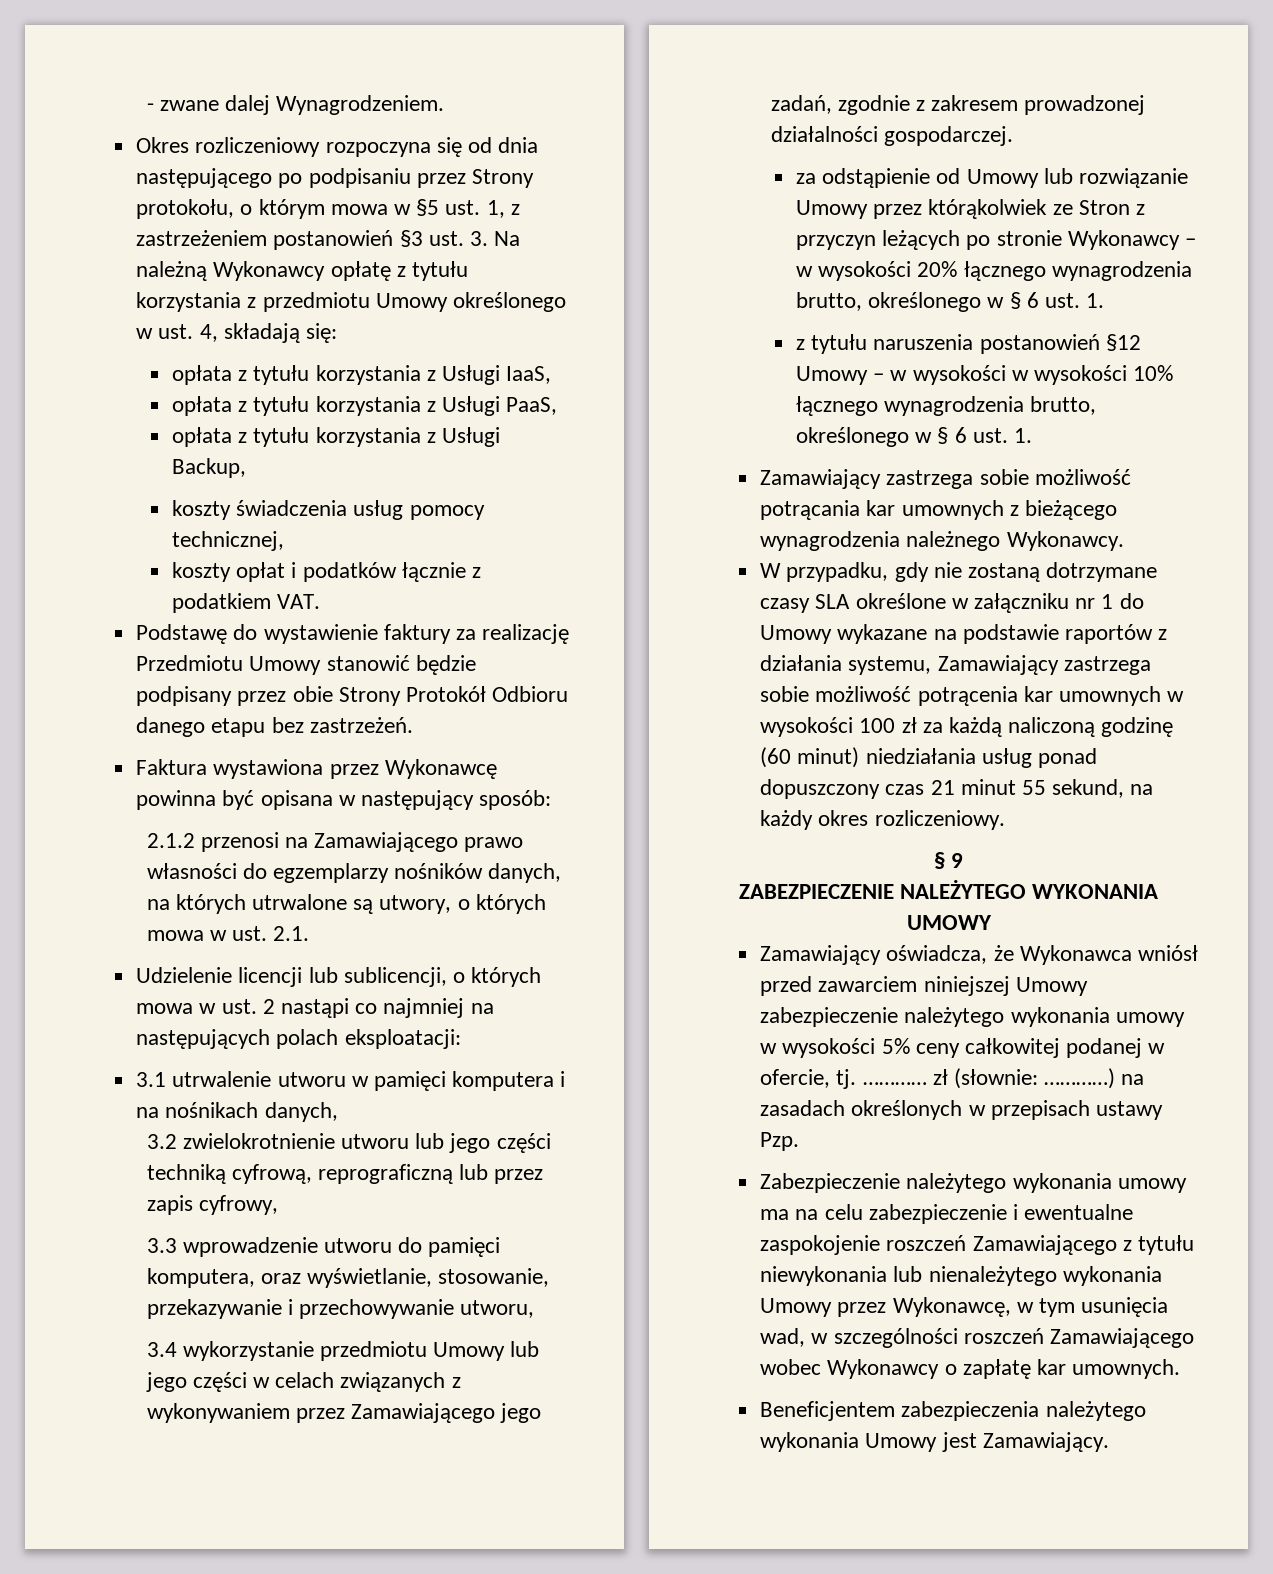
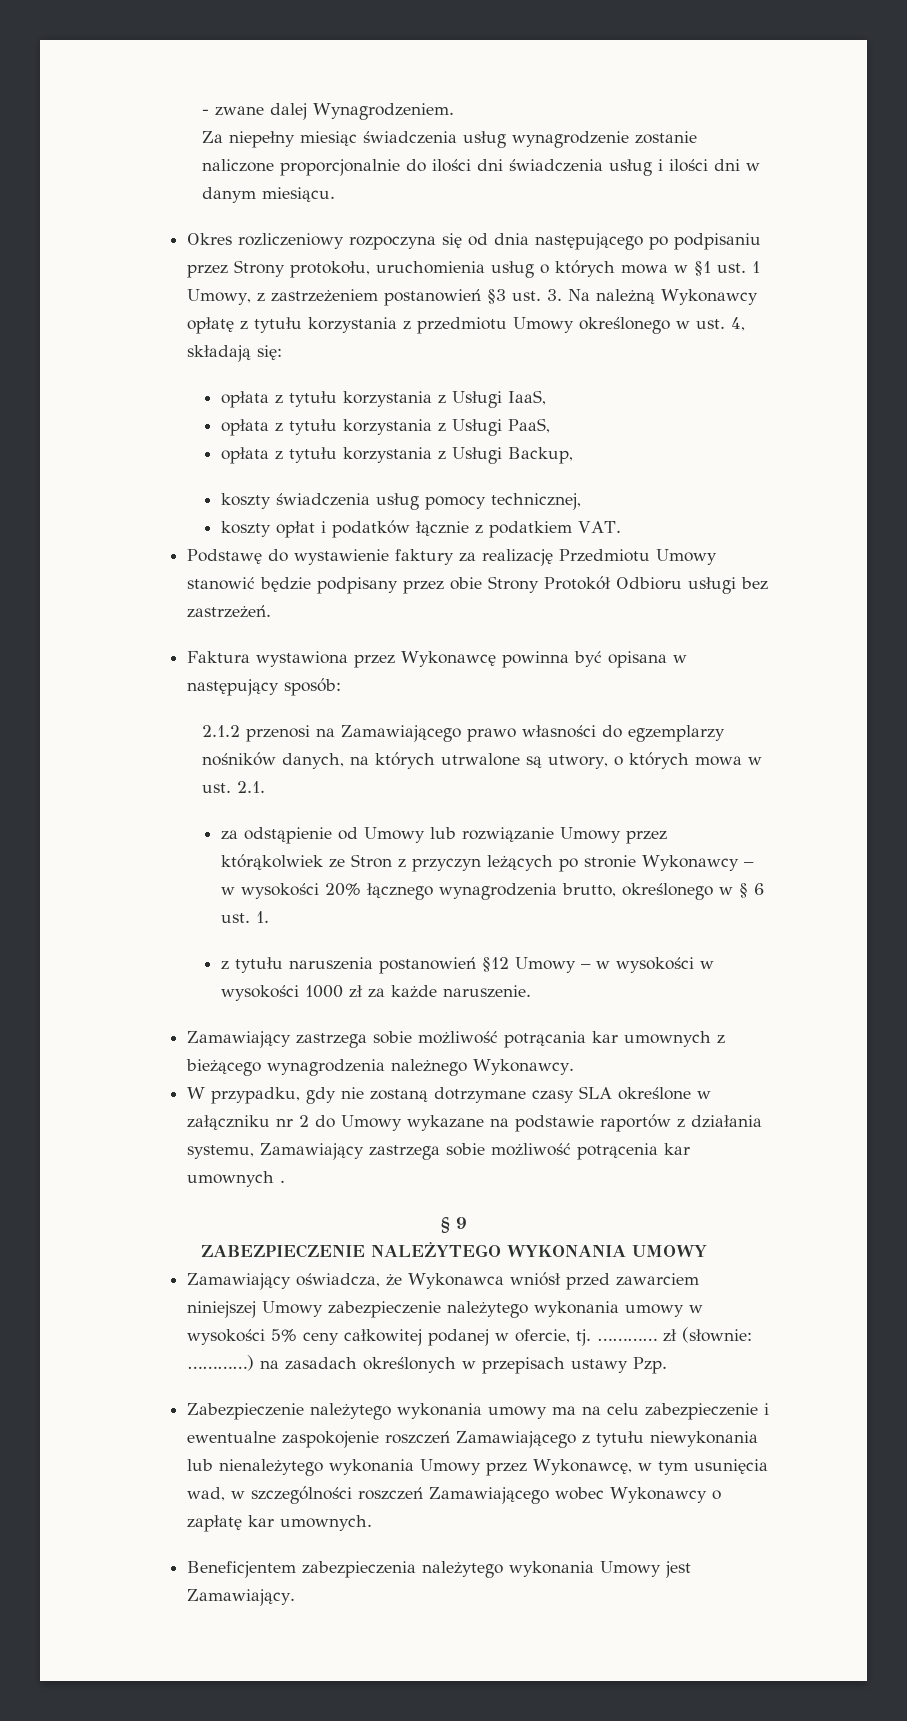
+ Za niepełny miesiąc świadczenia usług wynagrodzenie zostanie naliczone proporcjonalnie do ilości dni świadczenia usług i ilości dni w danym miesiącu.
- Okres rozliczeniowy rozpoczyna się od dnia następującego po podpisaniu przez Strony protokołu, o którym mowa w §5 ust. 1, z zastrzeżeniem postanowień §3 ust. 3. Na należną Wykonawcy opłatę z tytułu korzystania z przedmiotu Umowy określonego w ust. 4, składają się:
+ Okres rozliczeniowy rozpoczyna się od dnia następującego po podpisaniu przez Strony protokołu, uruchomienia usług o których mowa w §1 ust. 1 Umowy, z zastrzeżeniem postanowień §3 ust. 3. Na należną Wykonawcy opłatę z tytułu korzystania z przedmiotu Umowy określonego w ust. 4, składają się:
- Podstawę do wystawienie faktury za realizację Przedmiotu Umowy stanowić będzie podpisany przez obie Strony Protokół Odbioru danego etapu bez zastrzeżeń.
+ Podstawę do wystawienie faktury za realizację Przedmiotu Umowy stanowić będzie podpisany przez obie Strony Protokół Odbioru usługi bez zastrzeżeń.
- Udzielenie licencji lub sublicencji, o których mowa w ust. 2 nastąpi co najmniej na następujących polach eksploatacji:
- 3.1 utrwalenie utworu w pamięci komputera i na nośnikach danych,
- 3.2 zwielokrotnienie utworu lub jego części techniką cyfrową, reprograficzną lub przez zapis cyfrowy,
- 3.3 wprowadzenie utworu do pamięci komputera, oraz wyświetlanie, stosowanie, przekazywanie i przechowywanie utworu,
- 3.4 wykorzystanie przedmiotu Umowy lub jego części w celach związanych z wykonywaniem przez Zamawiającego jego zadań, zgodnie z zakresem prowadzonej działalności gospodarczej.
- z tytułu naruszenia postanowień §12 Umowy – w wysokości w wysokości 10% łącznego wynagrodzenia brutto, określonego w § 6 ust. 1.
+ z tytułu naruszenia postanowień §12 Umowy – w wysokości w wysokości 1000 zł za każde naruszenie.
- W przypadku, gdy nie zostaną dotrzymane czasy SLA określone w załączniku nr 1 do Umowy wykazane na podstawie raportów z działania systemu, Zamawiający zastrzega sobie możliwość potrącenia kar umownych w wysokości 100 zł za każdą naliczoną godzinę (60 minut) niedziałania usług ponad dopuszczony czas 21 minut 55 sekund, na każdy okres rozliczeniowy.
+ W przypadku, gdy nie zostaną dotrzymane czasy SLA określone w załączniku nr 2 do Umowy wykazane na podstawie raportów z działania systemu, Zamawiający zastrzega sobie możliwość potrącenia kar umownych .

